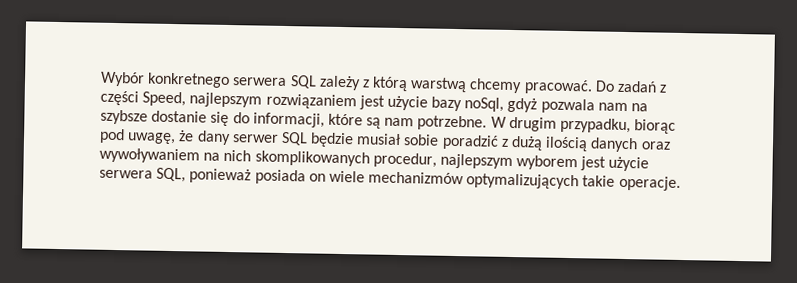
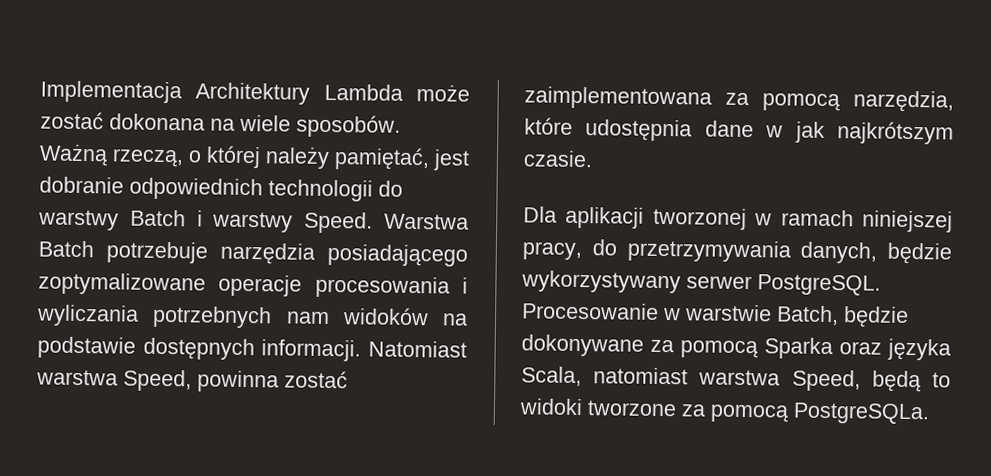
- Wybór konkretnego serwera SQL zależy z którą warstwą chcemy pracować. Do zadań z części Speed, najlepszym rozwiązaniem jest użycie bazy noSql, gdyż pozwala nam na szybsze dostanie się do informacji, które są nam potrzebne. W drugim przypadku, biorąc pod uwagę, że dany serwer SQL będzie musiał sobie poradzić z dużą ilością danych oraz wywoływaniem na nich skomplikowanych procedur, najlepszym wyborem jest użycie serwera SQL, ponieważ posiada on wiele mechanizmów optymalizujących takie operacje.
+ Implementacja Architektury Lambda może zostać dokonana na wiele sposobów. Ważną rzeczą, o której należy pamiętać, jest dobranie odpowiednich technologii do warstwy Batch i warstwy Speed. Warstwa Batch potrzebuje narzędzia posiadającego zoptymalizowane operacje procesowania i wyliczania potrzebnych nam widoków na podstawie dostępnych informacji. Natomiast warstwa Speed, powinna zostać zaimplementowana za pomocą narzędzia, które udostępnia dane w jak najkrótszym czasie.
+ Dla aplikacji tworzonej w ramach niniejszej pracy, do przetrzymywania danych, będzie wykorzystywany serwer PostgreSQL. Procesowanie w warstwie Batch, będzie dokonywane za pomocą Sparka oraz języka Scala, natomiast warstwa Speed, będą to widoki tworzone za pomocą PostgreSQLa.

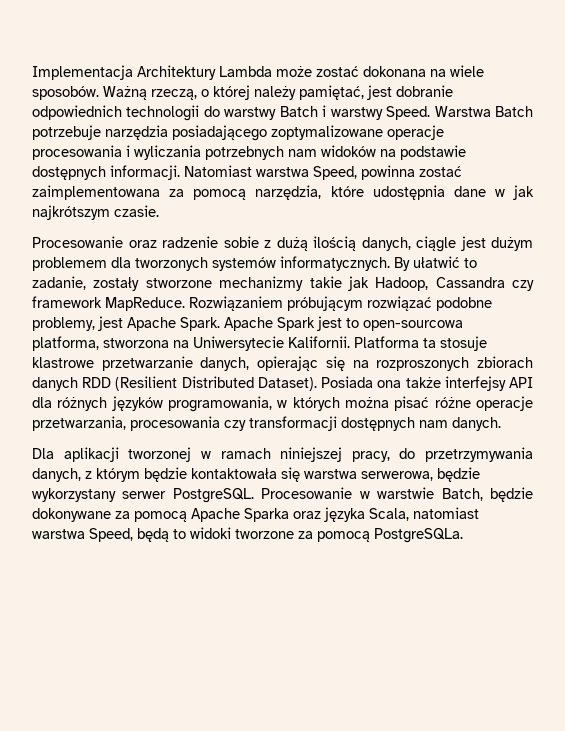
+ Procesowanie oraz radzenie sobie z dużą ilością danych, ciągle jest dużym problemem dla tworzonych systemów informatycznych. By ułatwić to zadanie, zostały stworzone mechanizmy takie jak Hadoop, Cassandra czy framework MapReduce. Rozwiązaniem próbującym rozwiązać podobne problemy, jest Apache Spark. Apache Spark jest to open-sourcowa platforma, stworzona na Uniwersytecie Kalifornii. Platforma ta stosuje klastrowe przetwarzanie danych, opierając się na rozproszonych zbiorach danych RDD (Resilient Distributed Dataset). Posiada ona także interfejsy API dla różnych języków programowania, w których można pisać różne operacje przetwarzania, procesowania czy transformacji dostępnych nam danych.
- Dla aplikacji tworzonej w ramach niniejszej pracy, do przetrzymywania danych, będzie wykorzystywany serwer PostgreSQL.
+ Dla aplikacji tworzonej w ramach niniejszej pracy, do przetrzymywania danych, z którym będzie kontaktowała się warstwa serwerowa, będzie wykorzystany serwer PostgreSQL.
- Procesowanie w warstwie Batch, będzie dokonywane za pomocą Sparka oraz języka Scala, natomiast warstwa Speed, będą to widoki tworzone za pomocą PostgreSQLa.
+ Procesowanie w warstwie Batch, będzie dokonywane za pomocą Apache Sparka oraz języka Scala, natomiast warstwa Speed, będą to widoki tworzone za pomocą PostgreSQLa.

